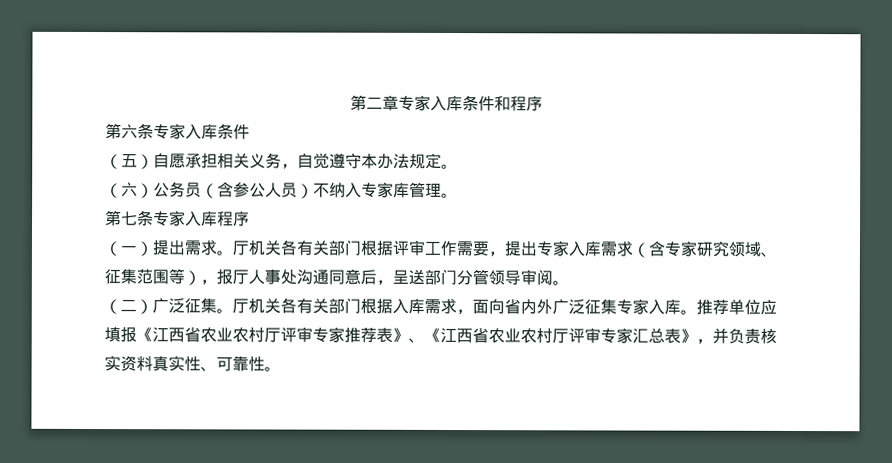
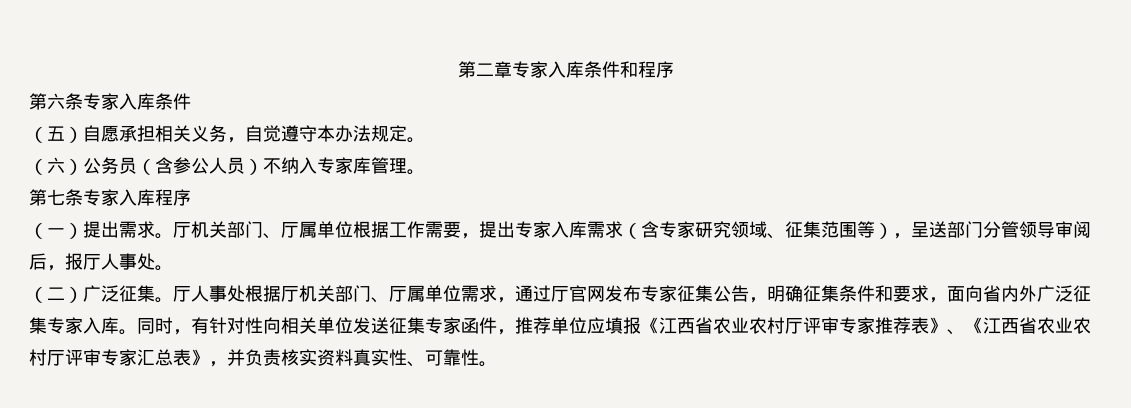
- 厅机关各有关部门根据评审工作需要，提出专家入库需求（含专家研究领域、征集范围等），报厅人事处沟通同意后，呈送部门分管领导审阅。
+ 厅机关部门、厅属单位根据工作需要，提出专家入库需求（含专家研究领域、征集范围等），呈送部门分管领导审阅后，报厅人事处。
- 厅机关各有关部门根据入库需求，面向省内外广泛征集专家入库。
+ 厅人事处根据厅机关部门、厅属单位需求，通过厅官网发布专家征集公告，明确征集条件和要求，面向省内外广泛征集专家入库。
- 推荐单位应填报《江西省农业农村厅评审专家推荐表》、《江西省农业农村厅评审专家汇总表》，并负责核实资料真实性、可靠性。
+ 同时，有针对性向相关单位发送征集专家函件，推荐单位应填报《江西省农业农村厅评审专家推荐表》、《江西省农业农村厅评审专家汇总表》，并负责核实资料真实性、可靠性。

